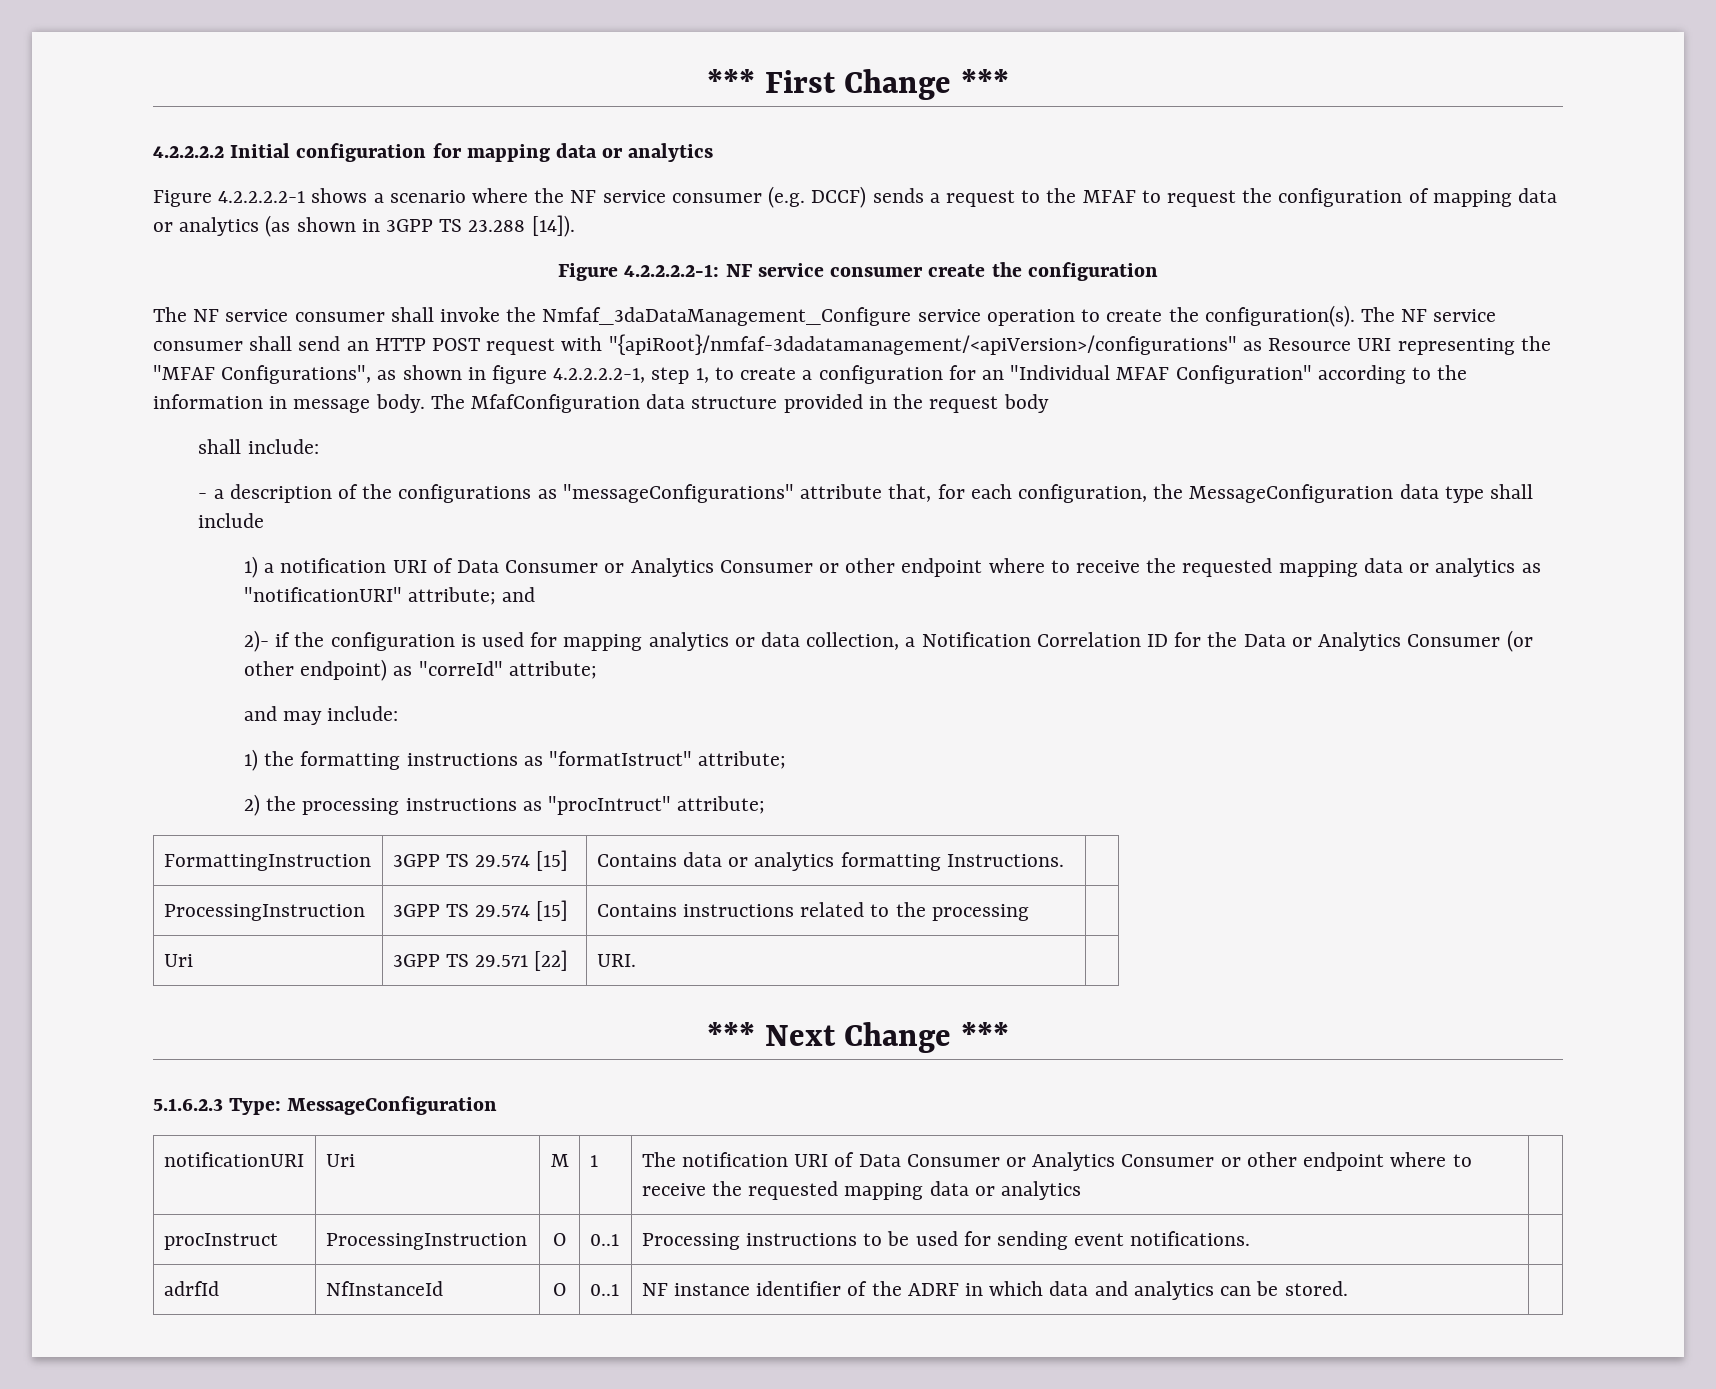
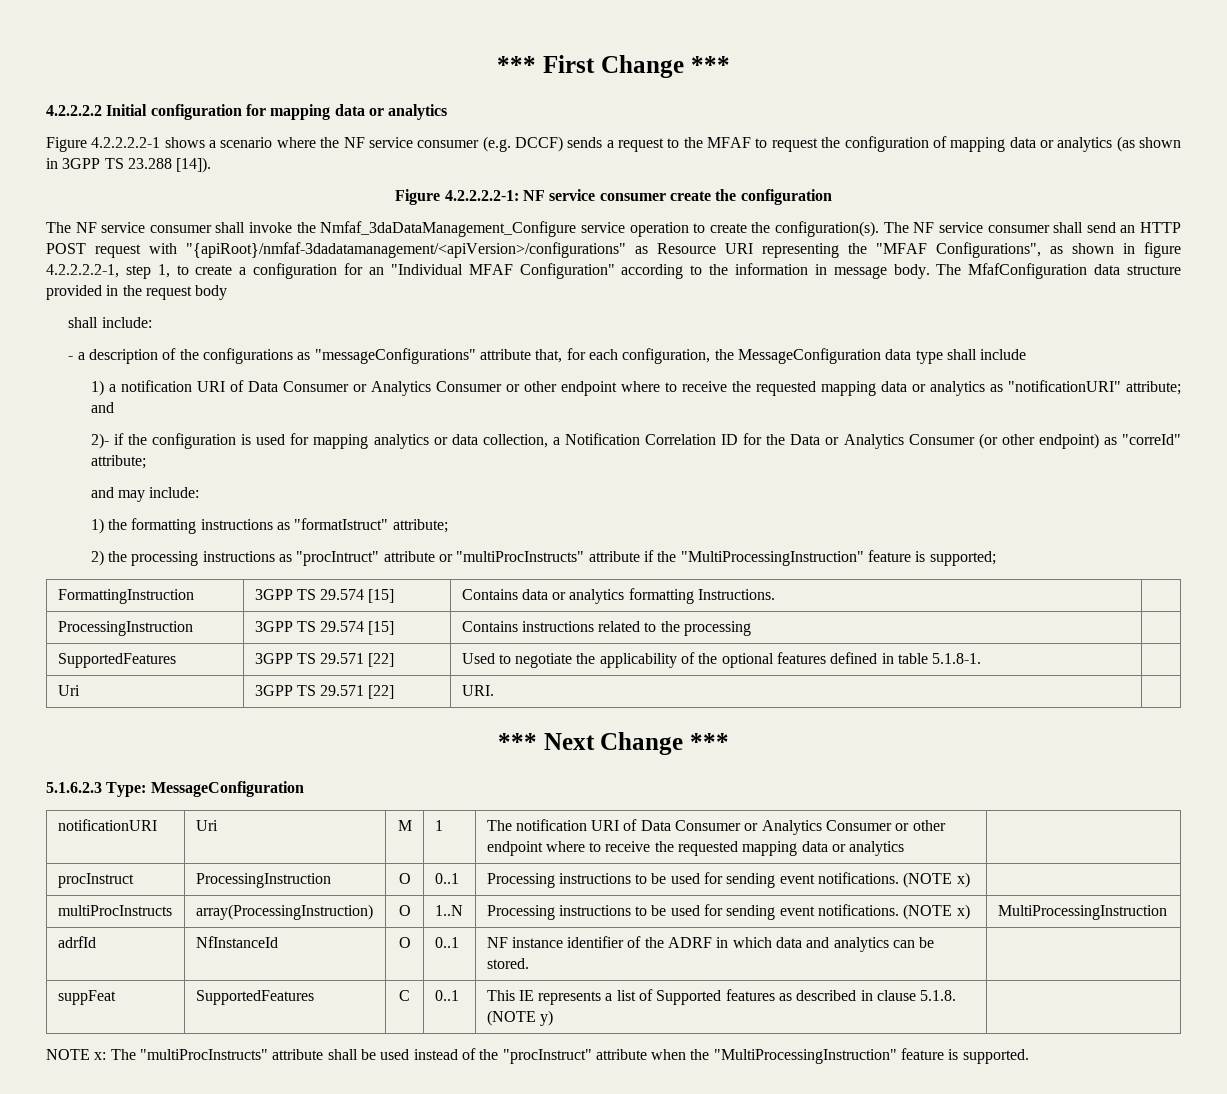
- 2) the processing instructions as "procIntruct" attribute;
+ 2) the processing instructions as "procIntruct" attribute or "multiProcInstructs" attribute if the "MultiProcessingInstruction" feature is supported;
+ SupportedFeatures | 3GPP TS 29.571 [22] | Used to negotiate the applicability of the optional features defined in table 5.1.8-1. |
- procInstruct | ProcessingInstruction | O | 0..1 | Processing instructions to be used for sending event notifications. |
+ procInstruct | ProcessingInstruction | O | 0..1 | Processing instructions to be used for sending event notifications. (NOTE x) |
+ multiProcInstructs | array(ProcessingInstruction) | O | 1..N | Processing instructions to be used for sending event notifications. (NOTE x) | MultiProcessingInstruction
+ suppFeat | SupportedFeatures | C | 0..1 | This IE represents a list of Supported features as described in clause 5.1.8. (NOTE y) |
+ NOTE x: The "multiProcInstructs" attribute shall be used instead of the "procInstruct" attribute when the "MultiProcessingInstruction" feature is supported.

